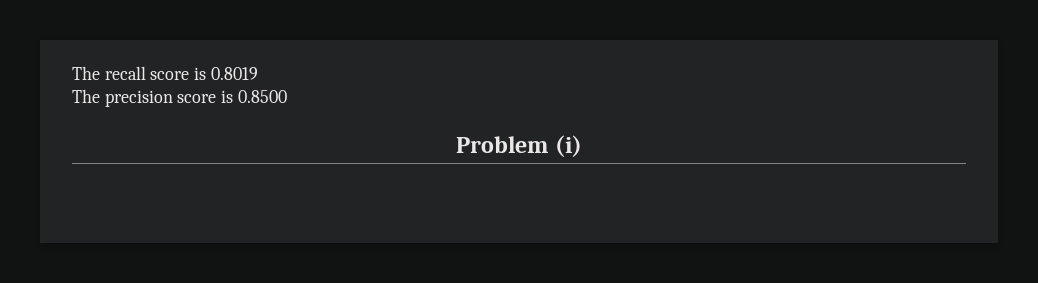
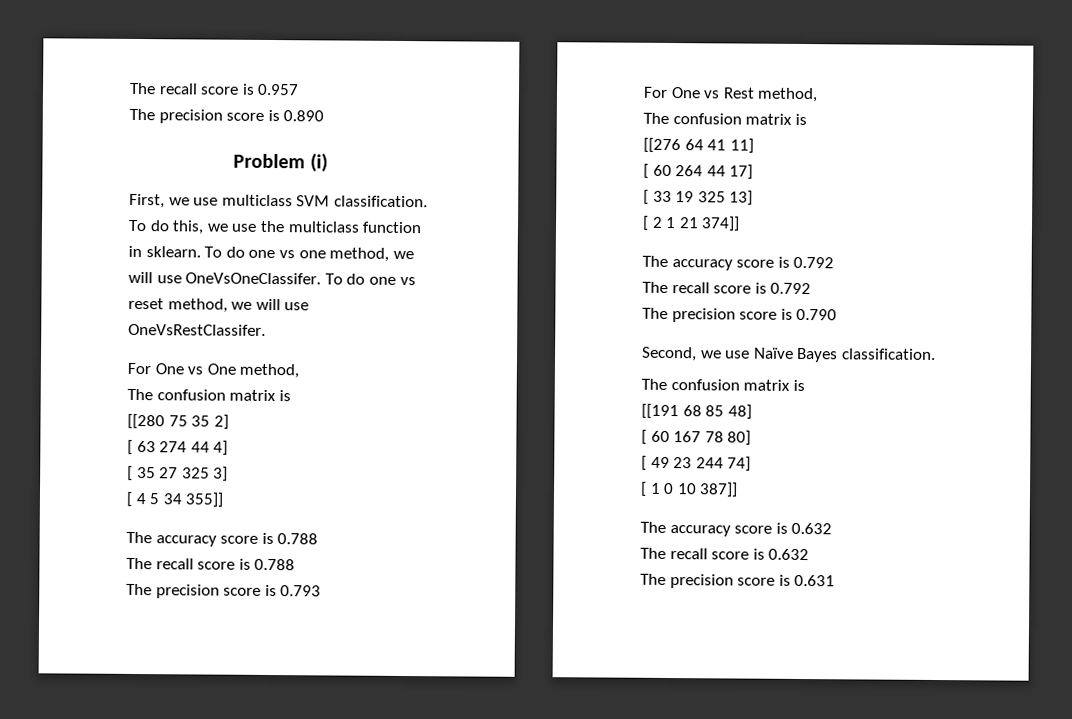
- The recall score is 0.8019
- The precision score is 0.8500
+ The recall score is 0.957
+ The precision score is 0.890
+ First, we use multiclass SVM classification. To do this, we use the multiclass function in sklearn. To do one vs one method, we will use OneVsOneClassifer. To do one vs reset method, we will use OneVsRestClassifer.
+ For One vs One method,
+ The confusion matrix is
+ [[280 75 35 2]
+ [ 63 274 44 4]
+ [ 35 27 325 3]
+ [ 4 5 34 355]]
+ The accuracy score is 0.788
+ The recall score is 0.788
+ The precision score is 0.793
+ For One vs Rest method,
+ The confusion matrix is
+ [[276 64 41 11]
+ [ 60 264 44 17]
+ [ 33 19 325 13]
+ [ 2 1 21 374]]
+ The accuracy score is 0.792
+ The recall score is 0.792
+ The precision score is 0.790
+ Second, we use Naïve Bayes classification.
+ The confusion matrix is
+ [[191 68 85 48]
+ [ 60 167 78 80]
+ [ 49 23 244 74]
+ [ 1 0 10 387]]
+ The accuracy score is 0.632
+ The recall score is 0.632
+ The precision score is 0.631

